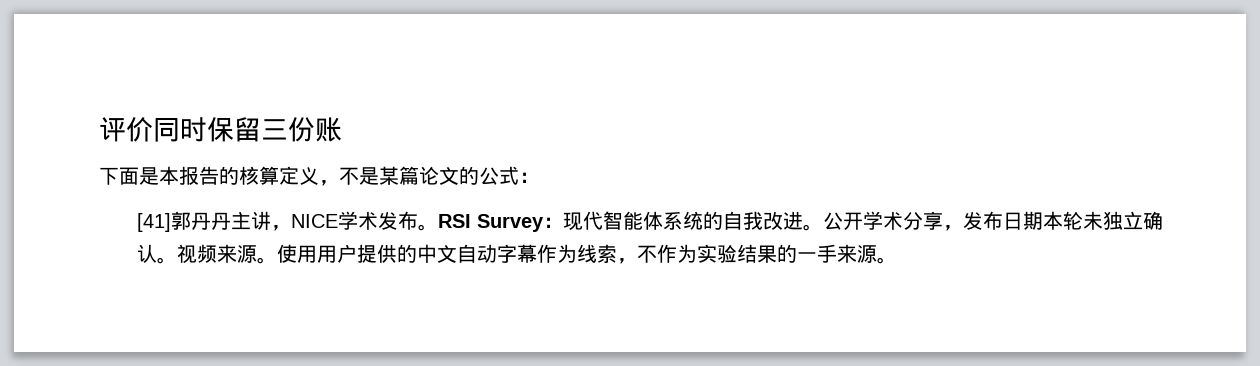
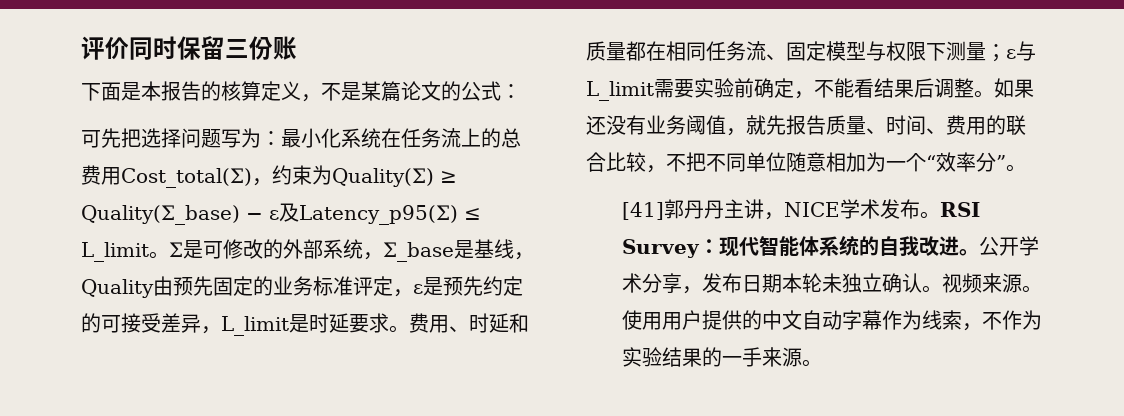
+ 可先把选择问题写为：最小化系统在任务流上的总费用Cost_total(Σ)，约束为Quality(Σ) ≥ Quality(Σ_base) − ε及Latency_p95(Σ) ≤ L_limit。Σ是可修改的外部系统，Σ_base是基线，Quality由预先固定的业务标准评定，ε是预先约定的可接受差异，L_limit是时延要求。费用、时延和质量都在相同任务流、固定模型与权限下测量；ε与L_limit需要实验前确定，不能看结果后调整。如果还没有业务阈值，就先报告质量、时间、费用的联合比较，不把不同单位随意相加为一个“效率分”。

